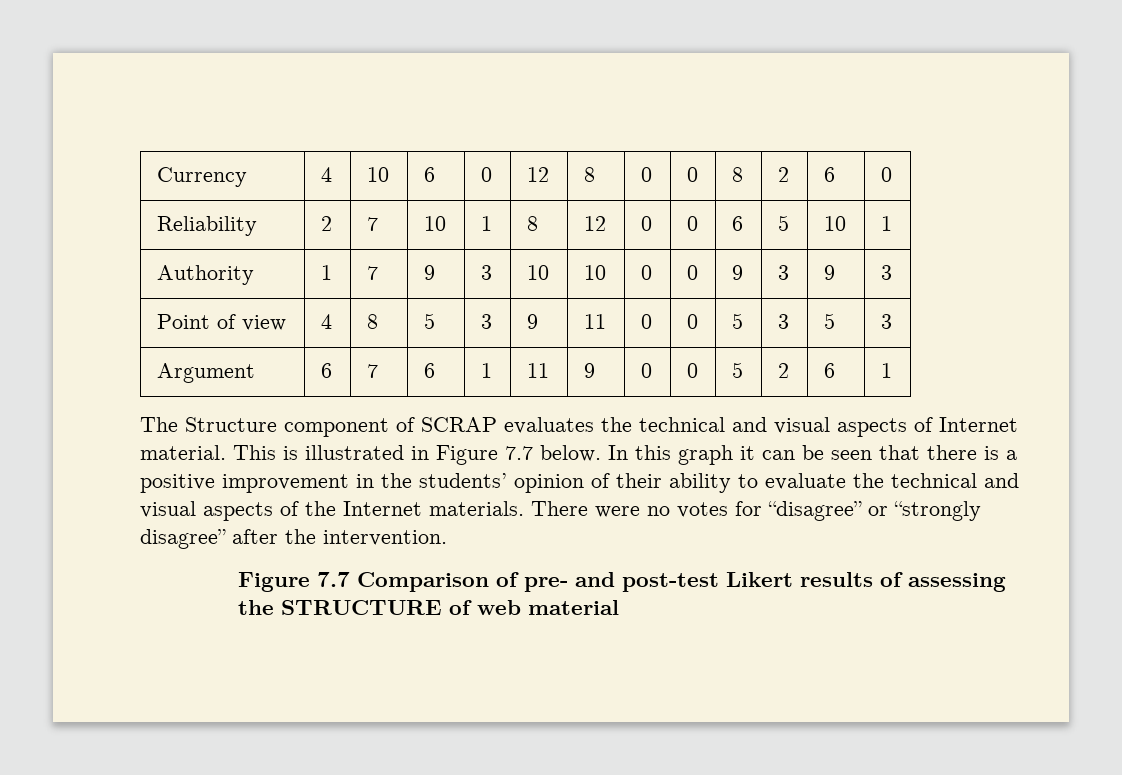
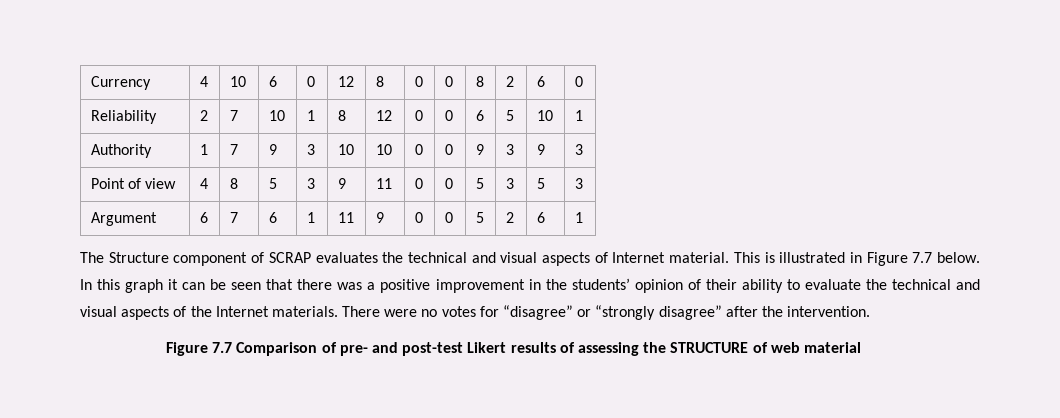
- In this graph it can be seen that there is a positive improvement in the students’ opinion of their ability to evaluate the technical and visual aspects of the Internet materials.
+ In this graph it can be seen that there was a positive improvement in the students’ opinion of their ability to evaluate the technical and visual aspects of the Internet materials.

